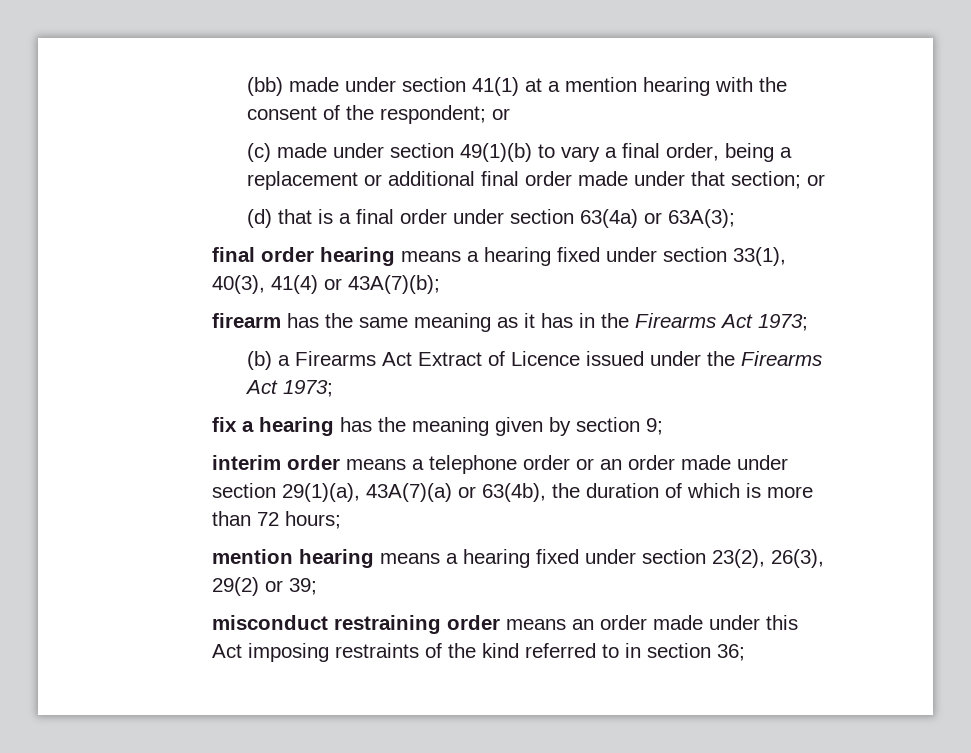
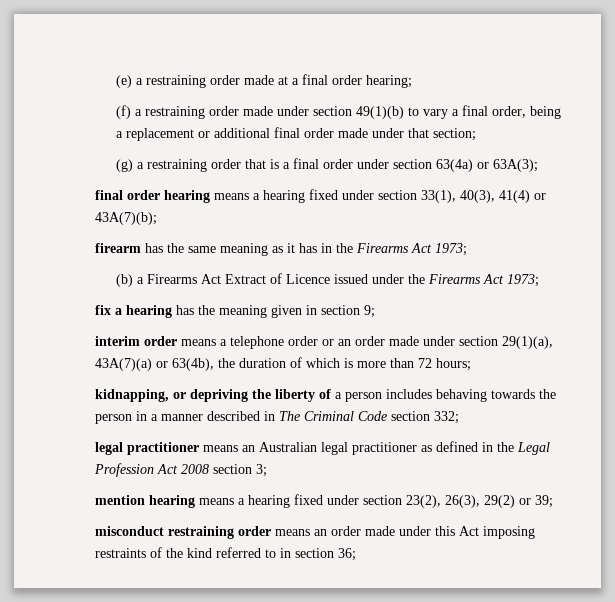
- (bb) made under section 41(1) at a mention hearing with the consent of the respondent; or
- (c) made under section 49(1)(b) to vary a final order, being a replacement or additional final order made under that section; or
- (d) that is a final order under section 63(4a) or 63A(3);
+ (e) a restraining order made at a final order hearing;
+ (f) a restraining order made under section 49(1)(b) to vary a final order, being a replacement or additional final order made under that section;
+ (g) a restraining order that is a final order under section 63(4a) or 63A(3);
- fix a hearing has the meaning given by section 9;
+ fix a hearing has the meaning given in section 9;
+ kidnapping, or depriving the liberty of a person includes behaving towards the person in a manner described in The Criminal Code section 332;
+ legal practitioner means an Australian legal practitioner as defined in the Legal Profession Act 2008 section 3;

